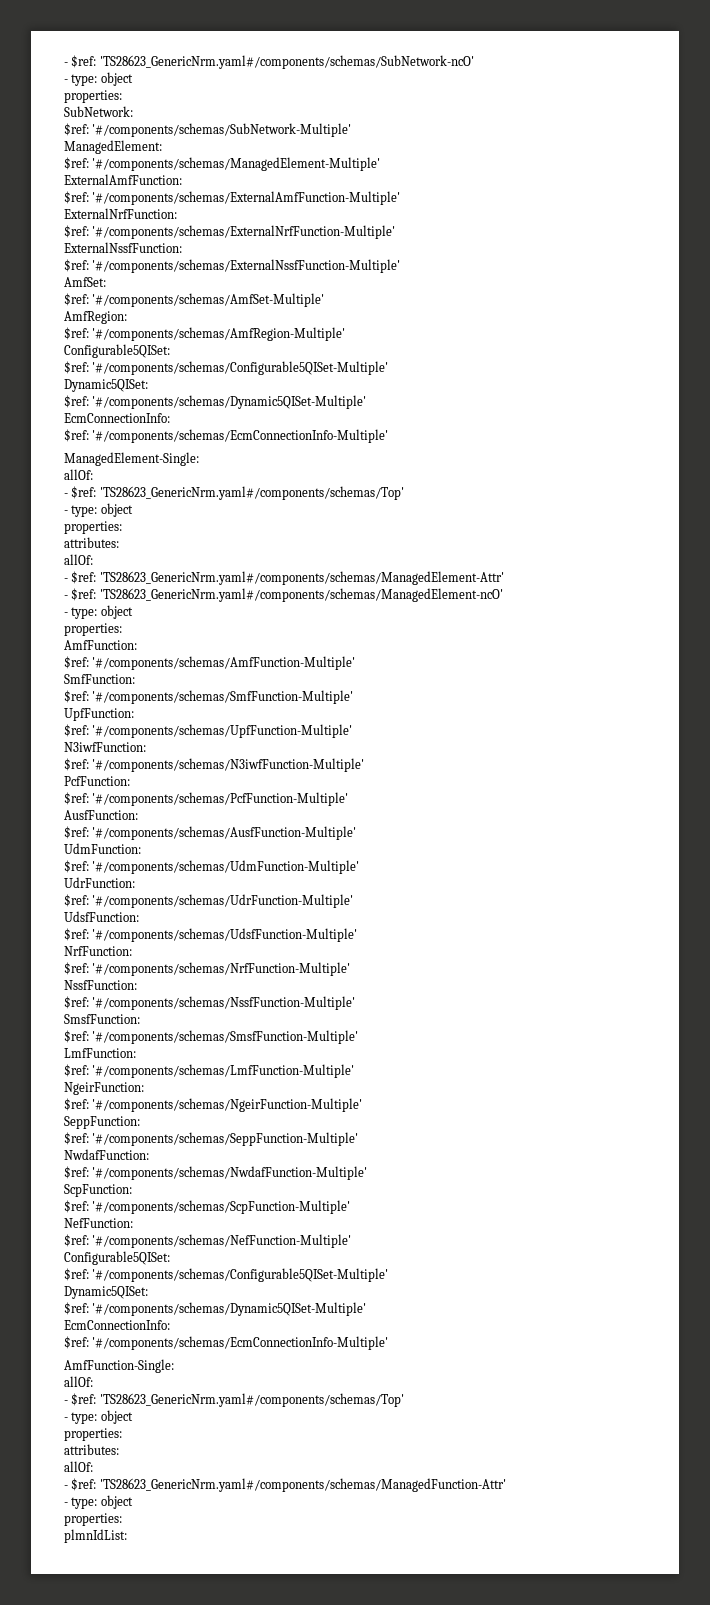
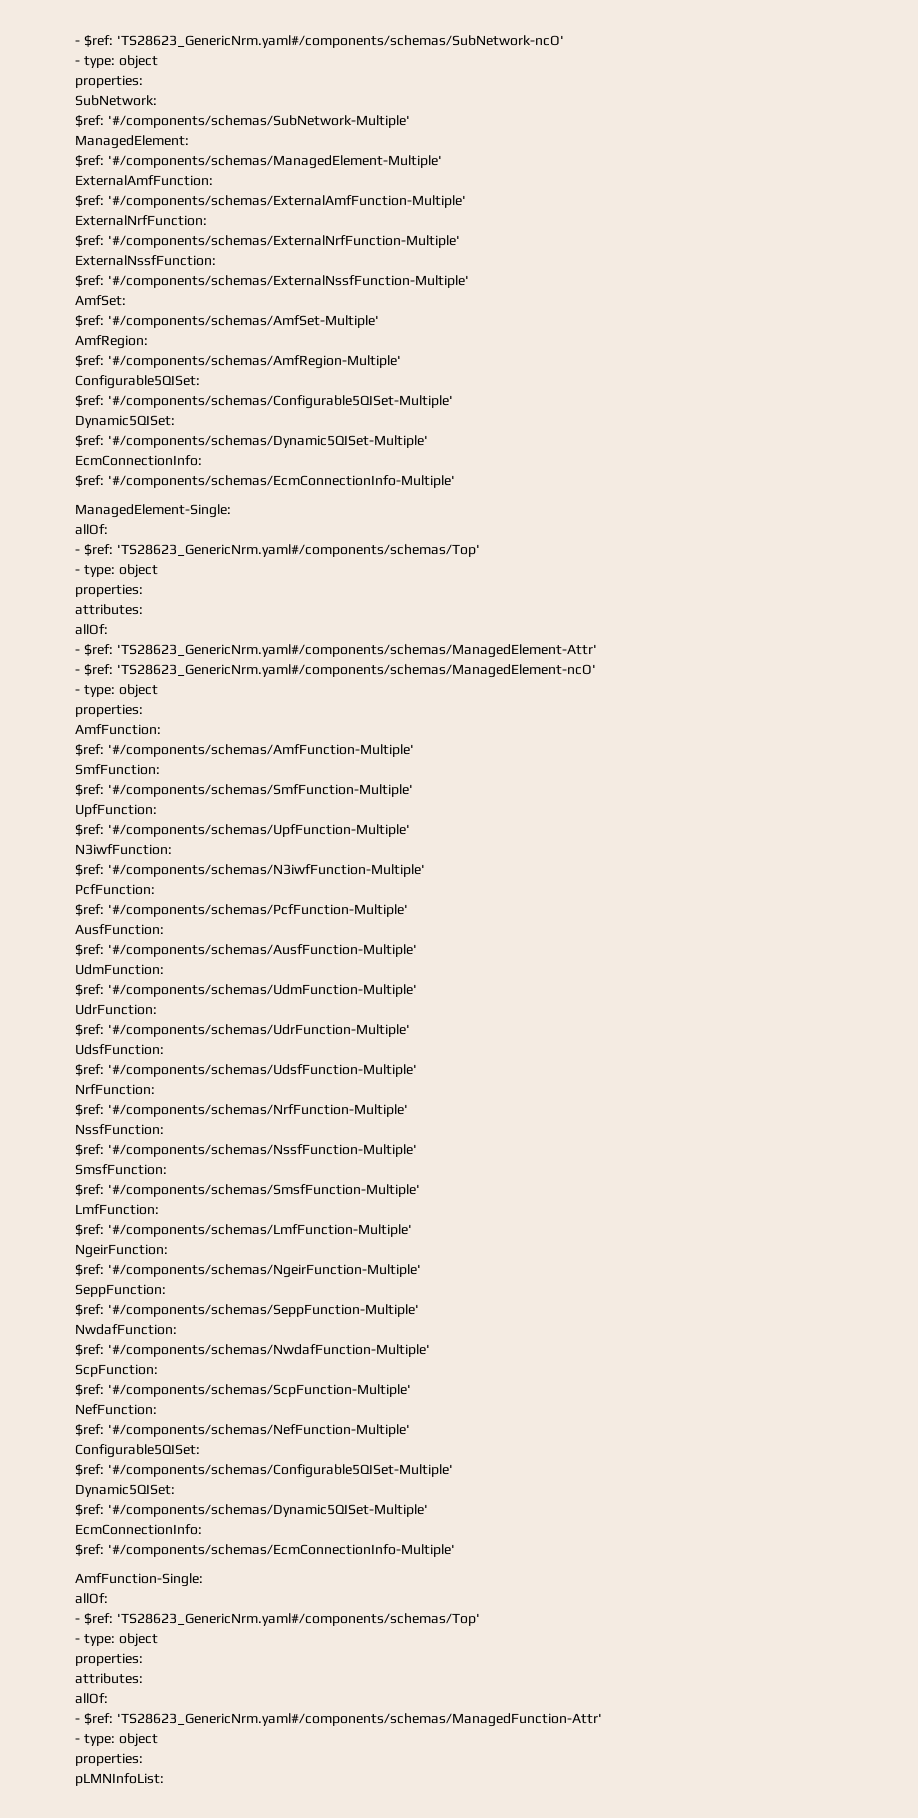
- plmnIdList:
+ pLMNInfoList:

